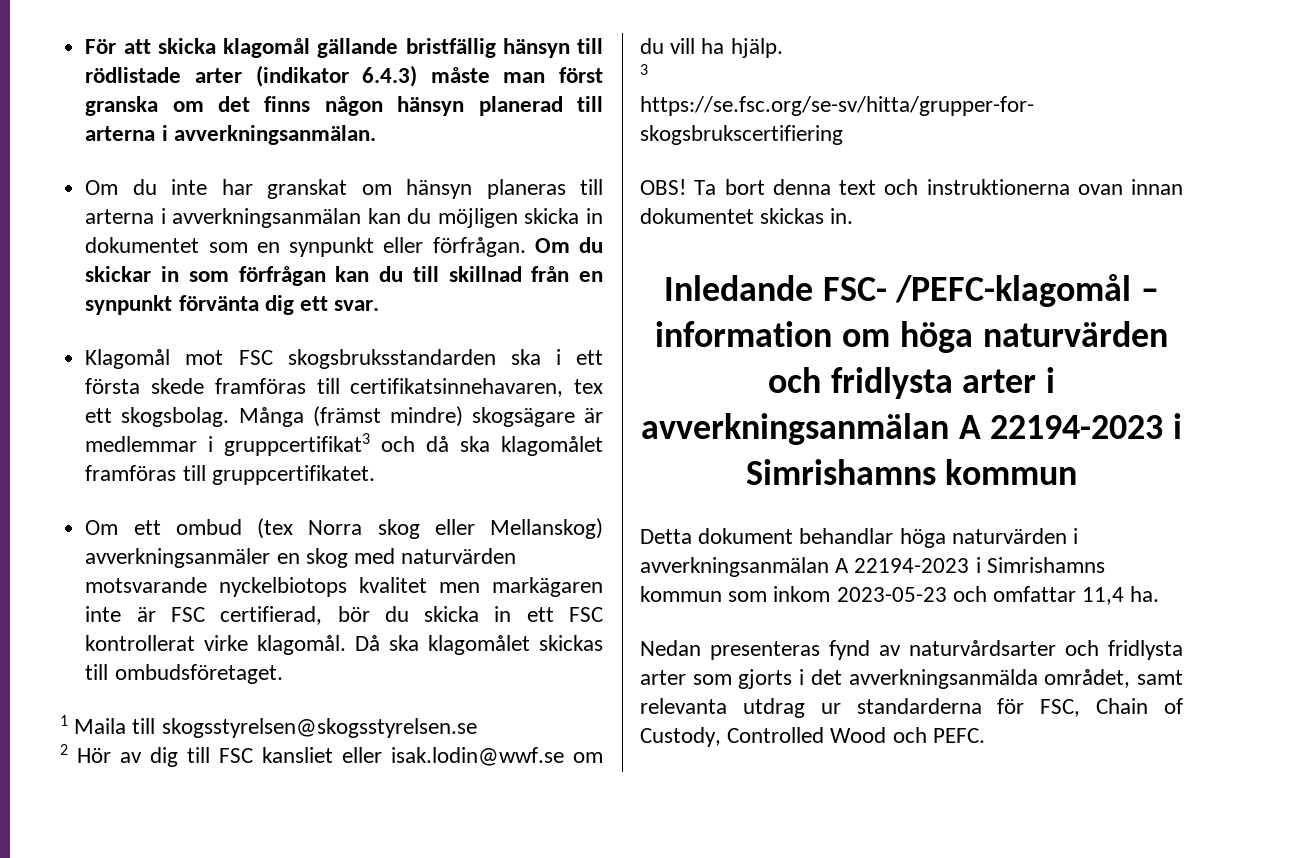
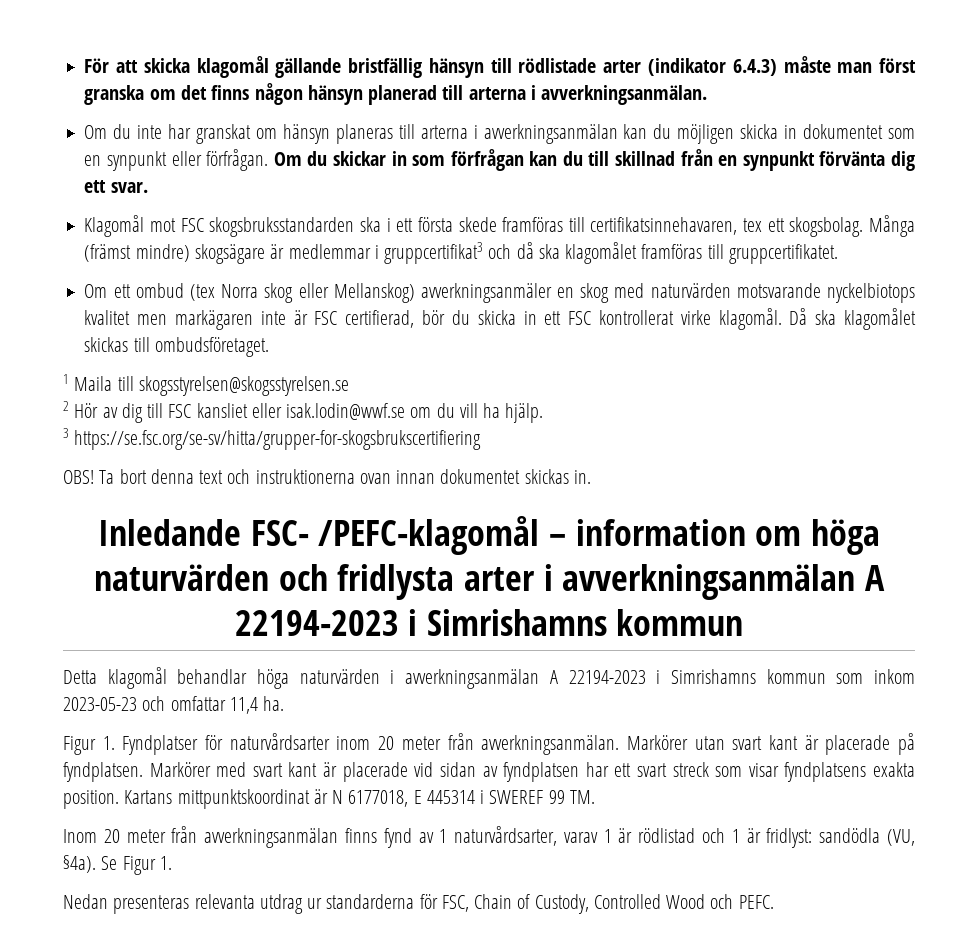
- Detta dokument behandlar höga naturvärden i avverkningsanmälan A 22194-2023 i Simrishamns kommun som inkom 2023-05-23 och omfattar 11,4 ha.
+ Detta klagomål behandlar höga naturvärden i avverkningsanmälan A 22194-2023 i Simrishamns kommun som inkom 2023-05-23 och omfattar 11,4 ha.
- Nedan presenteras fynd av naturvårdsarter och fridlysta arter som gjorts i det avverkningsanmälda området, samt relevanta utdrag ur standarderna för FSC, Chain of Custody, Controlled Wood och PEFC.
+ Figur 1. Fyndplatser för naturvårdsarter inom 20 meter från avverkningsanmälan. Markörer utan svart kant är placerade på fyndplatsen. Markörer med svart kant är placerade vid sidan av fyndplatsen har ett svart streck som visar fyndplatsens exakta position. Kartans mittpunktskoordinat är N 6177018, E 445314 i SWEREF 99 TM.
+ Inom 20 meter från avverkningsanmälan finns fynd av 1 naturvårdsarter, varav 1 är rödlistad och 1 är fridlyst: sandödla (VU, §4a). Se Figur 1.
+ Nedan presenteras relevanta utdrag ur standarderna för FSC, Chain of Custody, Controlled Wood och PEFC.

